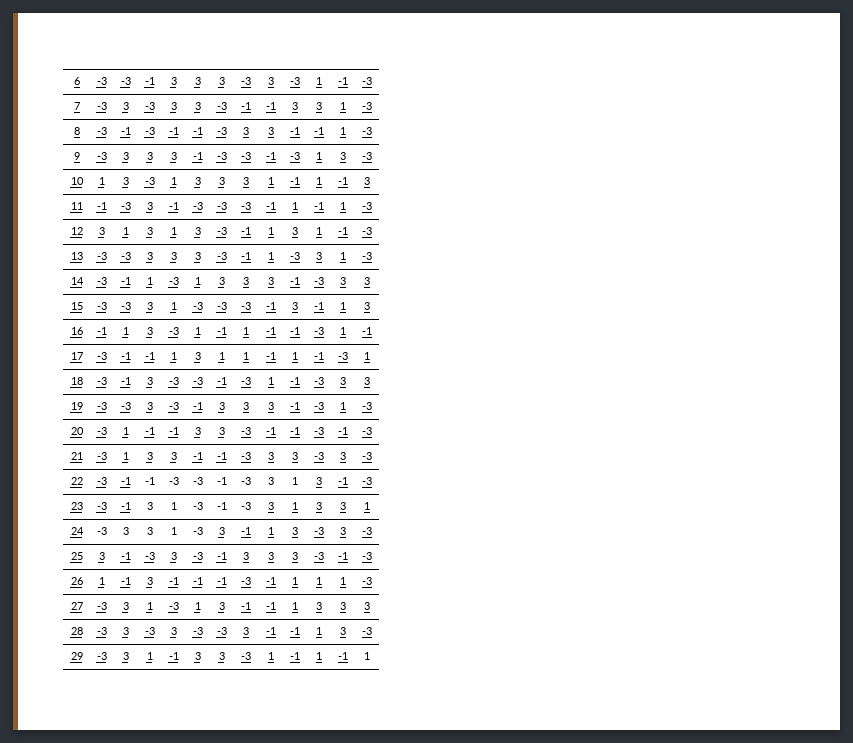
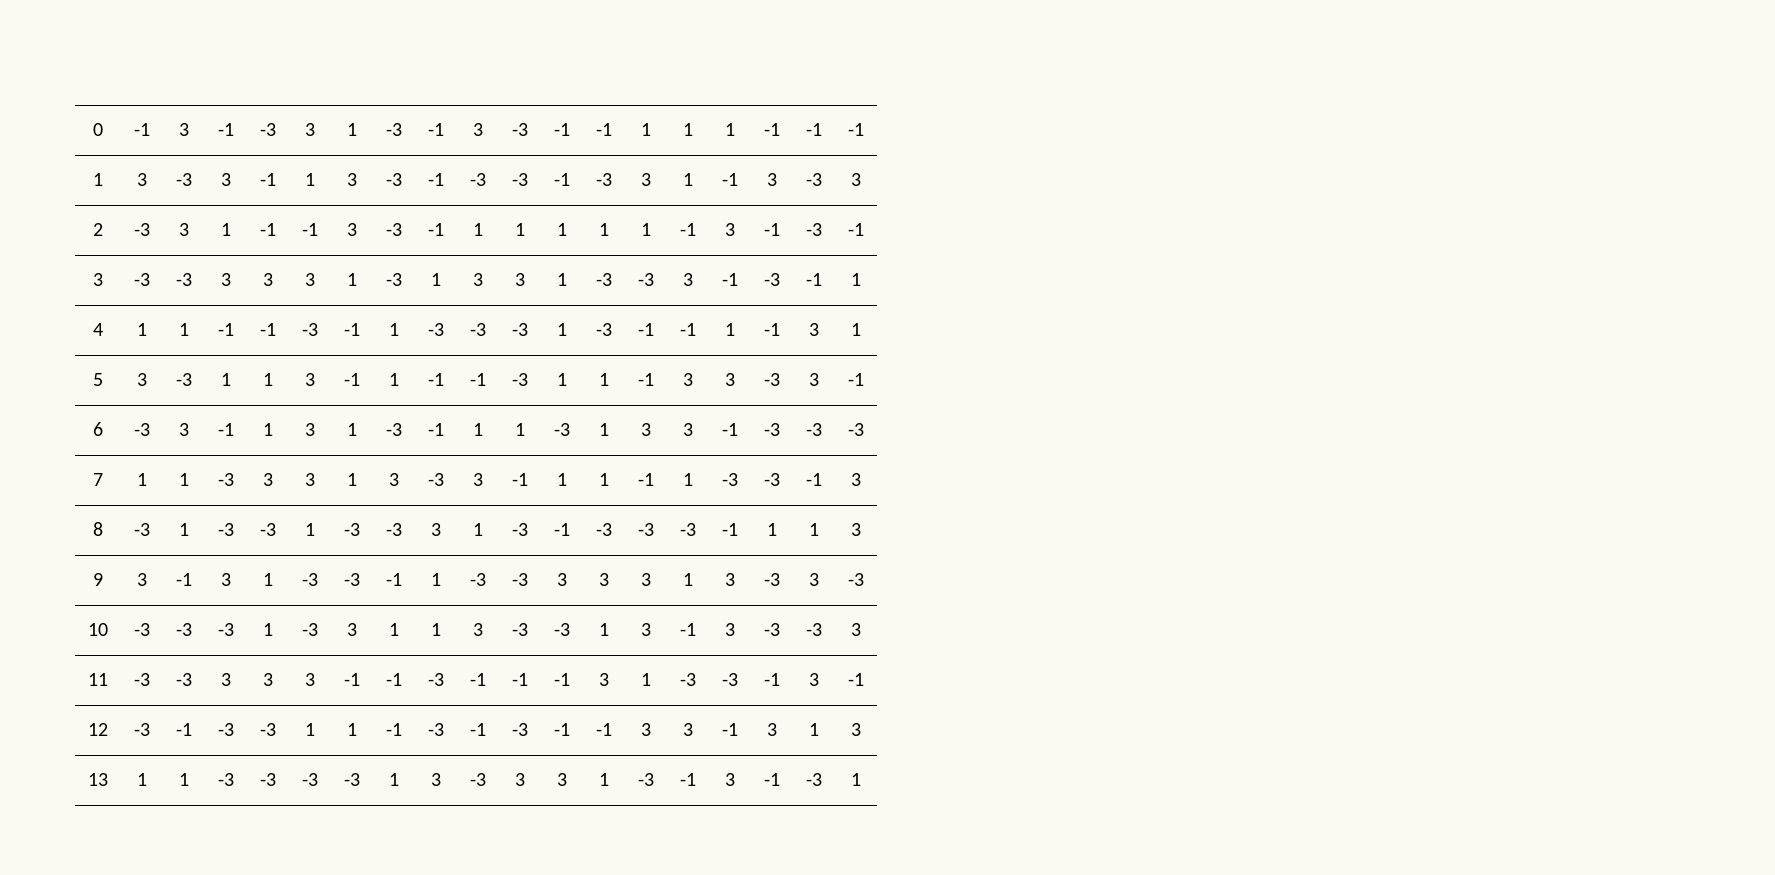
- 6 | -3 | -3 | -1 | 3 | 3 | 3 | -3 | 3 | -3 | 1 | -1 | -3
- 7 | -3 | 3 | -3 | 3 | 3 | -3 | -1 | -1 | 3 | 3 | 1 | -3
- 8 | -3 | -1 | -3 | -1 | -1 | -3 | 3 | 3 | -1 | -1 | 1 | -3
- 9 | -3 | 3 | 3 | 3 | -1 | -3 | -3 | -1 | -3 | 1 | 3 | -3
- 10 | 1 | 3 | -3 | 1 | 3 | 3 | 3 | 1 | -1 | 1 | -1 | 3
- 11 | -1 | -3 | 3 | -1 | -3 | -3 | -3 | -1 | 1 | -1 | 1 | -3
- 12 | 3 | 1 | 3 | 1 | 3 | -3 | -1 | 1 | 3 | 1 | -1 | -3
- 13 | -3 | -3 | 3 | 3 | 3 | -3 | -1 | 1 | -3 | 3 | 1 | -3
- 14 | -3 | -1 | 1 | -3 | 1 | 3 | 3 | 3 | -1 | -3 | 3 | 3
- 15 | -3 | -3 | 3 | 1 | -3 | -3 | -3 | -1 | 3 | -1 | 1 | 3
- 16 | -1 | 1 | 3 | -3 | 1 | -1 | 1 | -1 | -1 | -3 | 1 | -1
- 17 | -3 | -1 | -1 | 1 | 3 | 1 | 1 | -1 | 1 | -1 | -3 | 1
- 18 | -3 | -1 | 3 | -3 | -3 | -1 | -3 | 1 | -1 | -3 | 3 | 3
- 19 | -3 | -3 | 3 | -3 | -1 | 3 | 3 | 3 | -1 | -3 | 1 | -3
- 20 | -3 | 1 | -1 | -1 | 3 | 3 | -3 | -1 | -1 | -3 | -1 | -3
- 21 | -3 | 1 | 3 | 3 | -1 | -1 | -3 | 3 | 3 | -3 | 3 | -3
- 22 | -3 | -1 | -1 | -3 | -3 | -1 | -3 | 3 | 1 | 3 | -1 | -3
- 23 | -3 | -1 | 3 | 1 | -3 | -1 | -3 | 3 | 1 | 3 | 3 | 1
- 24 | -3 | 3 | 3 | 1 | -3 | 3 | -1 | 1 | 3 | -3 | 3 | -3
- 25 | 3 | -1 | -3 | 3 | -3 | -1 | 3 | 3 | 3 | -3 | -1 | -3
- 26 | 1 | -1 | 3 | -1 | -1 | -1 | -3 | -1 | 1 | 1 | 1 | -3
- 27 | -3 | 3 | 1 | -3 | 1 | 3 | -1 | -1 | 1 | 3 | 3 | 3
- 28 | -3 | 3 | -3 | 3 | -3 | -3 | 3 | -1 | -1 | 1 | 3 | -3
- 29 | -3 | 3 | 1 | -1 | 3 | 3 | -3 | 1 | -1 | 1 | -1 | 1
+ 0 | -1 | 3 | -1 | -3 | 3 | 1 | -3 | -1 | 3 | -3 | -1 | -1 | 1 | 1 | 1 | -1 | -1 | -1
+ 1 | 3 | -3 | 3 | -1 | 1 | 3 | -3 | -1 | -3 | -3 | -1 | -3 | 3 | 1 | -1 | 3 | -3 | 3
+ 2 | -3 | 3 | 1 | -1 | -1 | 3 | -3 | -1 | 1 | 1 | 1 | 1 | 1 | -1 | 3 | -1 | -3 | -1
+ 3 | -3 | -3 | 3 | 3 | 3 | 1 | -3 | 1 | 3 | 3 | 1 | -3 | -3 | 3 | -1 | -3 | -1 | 1
+ 4 | 1 | 1 | -1 | -1 | -3 | -1 | 1 | -3 | -3 | -3 | 1 | -3 | -1 | -1 | 1 | -1 | 3 | 1
+ 5 | 3 | -3 | 1 | 1 | 3 | -1 | 1 | -1 | -1 | -3 | 1 | 1 | -1 | 3 | 3 | -3 | 3 | -1
+ 6 | -3 | 3 | -1 | 1 | 3 | 1 | -3 | -1 | 1 | 1 | -3 | 1 | 3 | 3 | -1 | -3 | -3 | -3
+ 7 | 1 | 1 | -3 | 3 | 3 | 1 | 3 | -3 | 3 | -1 | 1 | 1 | -1 | 1 | -3 | -3 | -1 | 3
+ 8 | -3 | 1 | -3 | -3 | 1 | -3 | -3 | 3 | 1 | -3 | -1 | -3 | -3 | -3 | -1 | 1 | 1 | 3
+ 9 | 3 | -1 | 3 | 1 | -3 | -3 | -1 | 1 | -3 | -3 | 3 | 3 | 3 | 1 | 3 | -3 | 3 | -3
+ 10 | -3 | -3 | -3 | 1 | -3 | 3 | 1 | 1 | 3 | -3 | -3 | 1 | 3 | -1 | 3 | -3 | -3 | 3
+ 11 | -3 | -3 | 3 | 3 | 3 | -1 | -1 | -3 | -1 | -1 | -1 | 3 | 1 | -3 | -3 | -1 | 3 | -1
+ 12 | -3 | -1 | -3 | -3 | 1 | 1 | -1 | -3 | -1 | -3 | -1 | -1 | 3 | 3 | -1 | 3 | 1 | 3
+ 13 | 1 | 1 | -3 | -3 | -3 | -3 | 1 | 3 | -3 | 3 | 3 | 1 | -3 | -1 | 3 | -1 | -3 | 1

